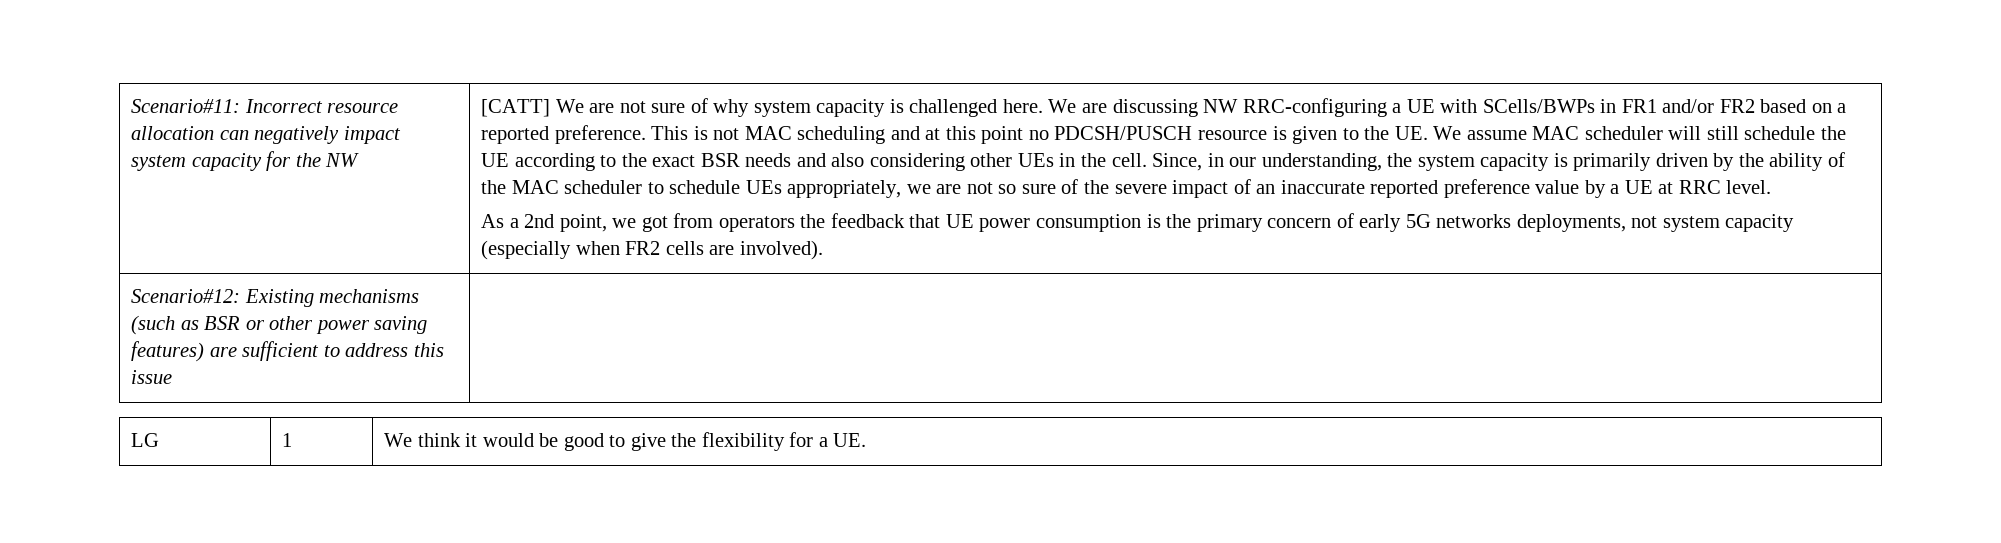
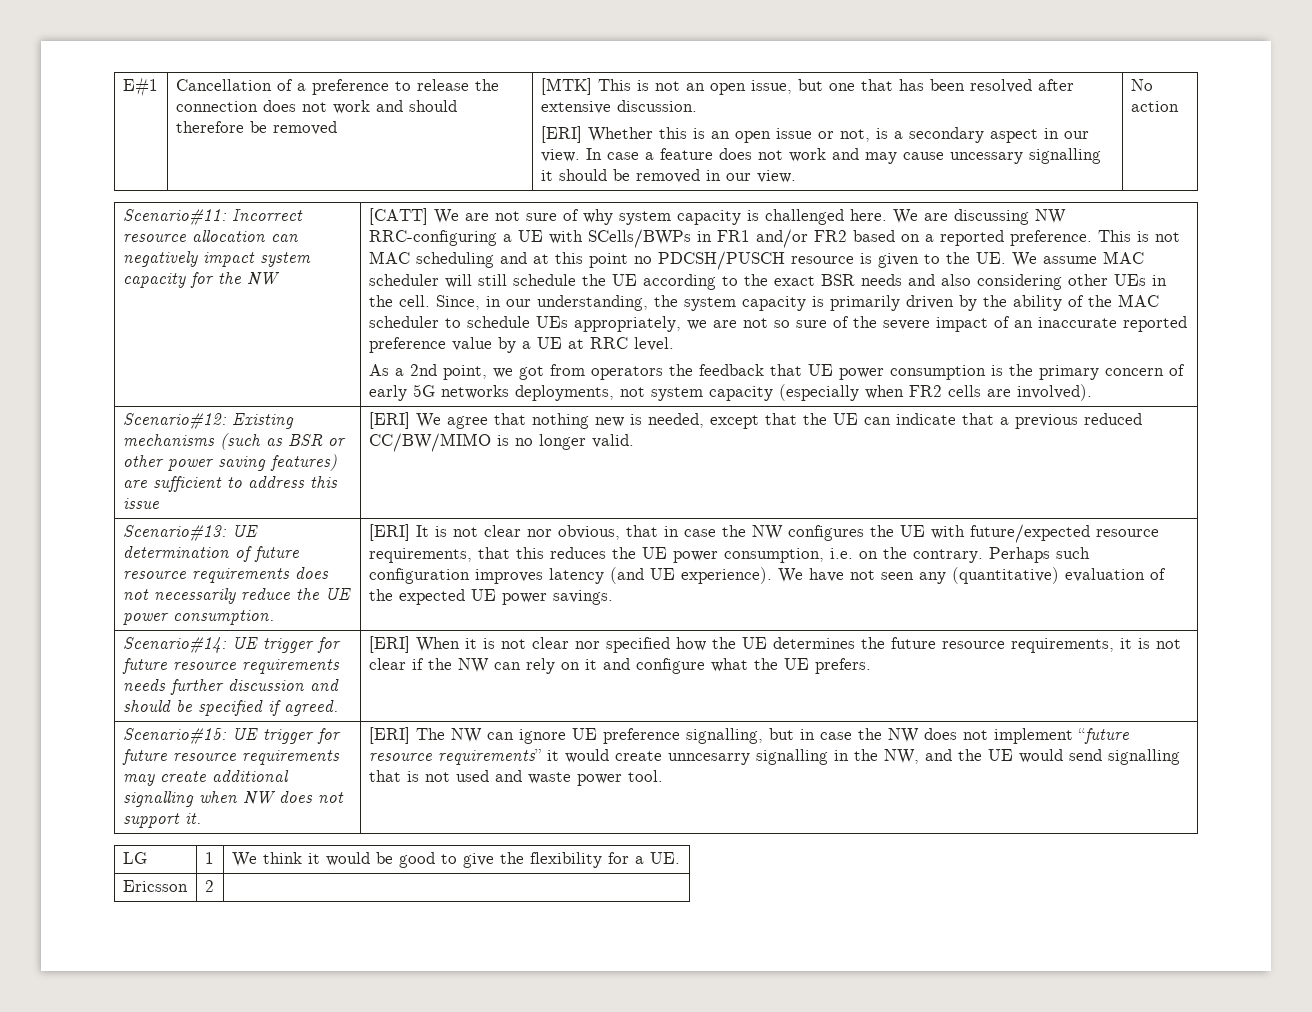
+ E#1 | Cancellation of a preference to release the connection does not work and should therefore be removed | [MTK] This is not an open issue, but one that has been resolved after extensive discussion.
+ [ERI] Whether this is an open issue or not, is a secondary aspect in our view. In case a feature does not work and may cause uncessary signalling it should be removed in our view. | No action
- Scenario#12: Existing mechanisms (such as BSR or other power saving features) are sufficient to address this issue |
+ Scenario#12: Existing mechanisms (such as BSR or other power saving features) are sufficient to address this issue | [ERI] We agree that nothing new is needed, except that the UE can indicate that a previous reduced CC/BW/MIMO is no longer valid.
+ Scenario#13: UE determination of future resource requirements does not necessarily reduce the UE power consumption. | [ERI] It is not clear nor obvious, that in case the NW configures the UE with future/expected resource requirements, that this reduces the UE power consumption, i.e. on the contrary. Perhaps such configuration improves latency (and UE experience). We have not seen any (quantitative) evaluation of the expected UE power savings.
+ Scenario#14: UE trigger for future resource requirements needs further discussion and should be specified if agreed. | [ERI] When it is not clear nor specified how the UE determines the future resource requirements, it is not clear if the NW can rely on it and configure what the UE prefers.
+ Scenario#15: UE trigger for future resource requirements may create additional signalling when NW does not support it. | [ERI] The NW can ignore UE preference signalling, but in case the NW does not implement “future resource requirements” it would create unncesarry signalling in the NW, and the UE would send signalling that is not used and waste power tool.
+ Ericsson | 2 |

